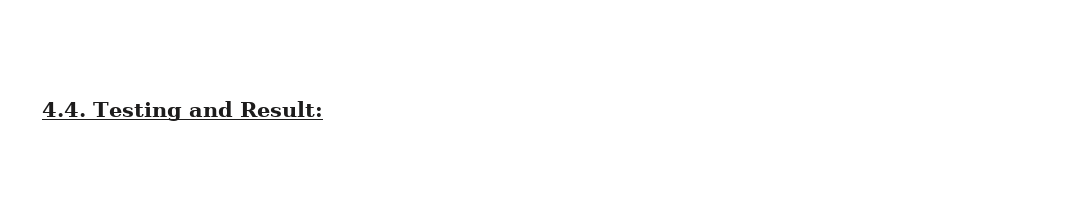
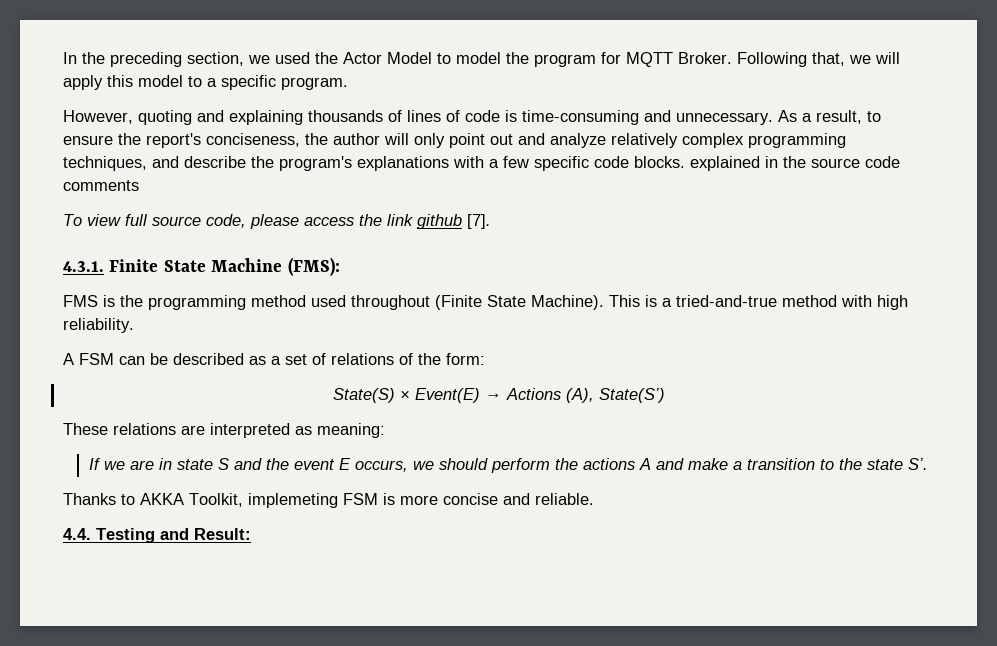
+ In the preceding section, we used the Actor Model to model the program for MQTT Broker. Following that, we will apply this model to a specific program.
+ However, quoting and explaining thousands of lines of code is time-consuming and unnecessary. As a result, to ensure the report's conciseness, the author will only point out and analyze relatively complex programming techniques, and describe the program's explanations with a few specific code blocks. explained in the source code comments
+ To view full source code, please access the link github [7].
+ 4.3.1. Finite State Machine (FMS):
+ FMS is the programming method used throughout (Finite State Machine). This is a tried-and-true method with high reliability.
+ A FSM can be described as a set of relations of the form:
+ State(S) × Event(E) → Actions (A), State(S’)
+ These relations are interpreted as meaning:
+ If we are in state S and the event E occurs, we should perform the actions A and make a transition to the state S’.
+ Thanks to AKKA Toolkit, implemeting FSM is more concise and reliable.

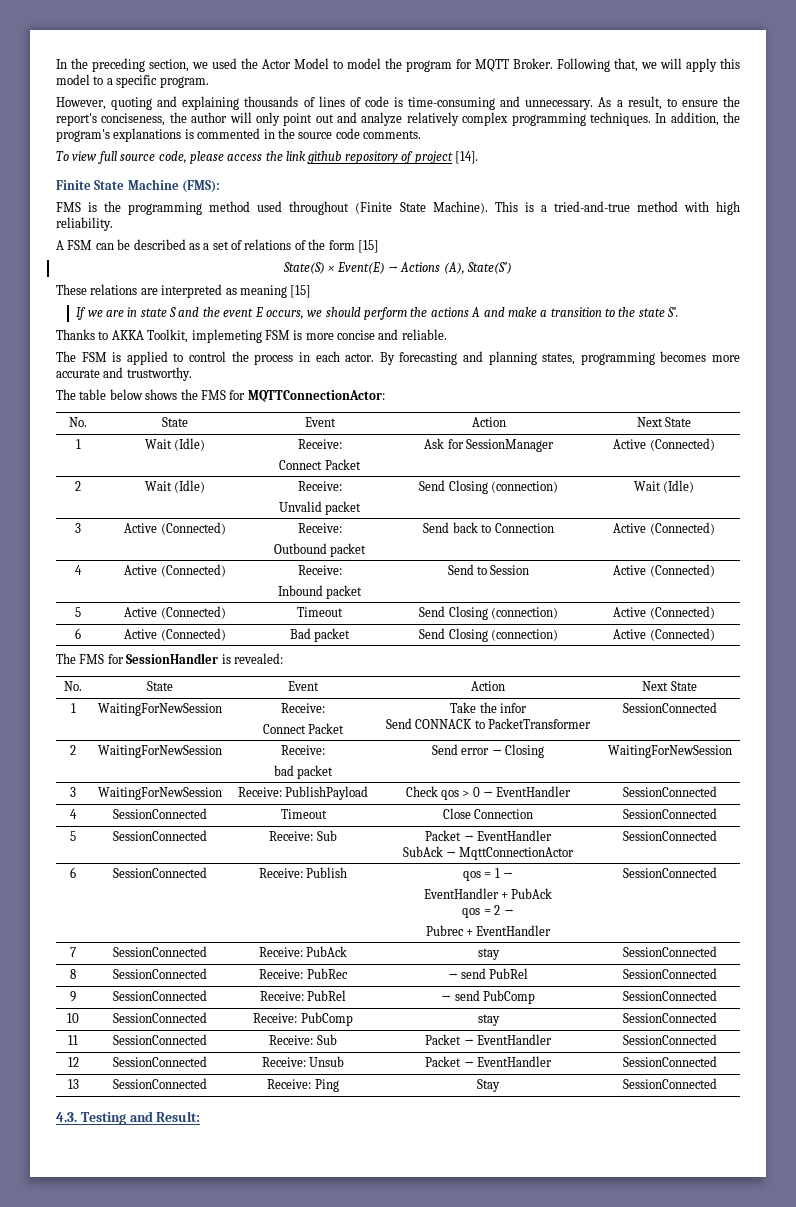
- As a result, to ensure the report's conciseness, the author will only point out and analyze relatively complex programming techniques, and describe the program's explanations with a few specific code blocks. explained in the source code comments
+ As a result, to ensure the report's conciseness, the author will only point out and analyze relatively complex programming techniques. In addition, the program's explanations is commented in the source code comments.
- To view full source code, please access the link github [7].
- 4.3.1. Finite State Machine (FMS):
+ To view full source code, please access the link github repository of project [14].
+ Finite State Machine (FMS):
- A FSM can be described as a set of relations of the form:
+ A FSM can be described as a set of relations of the form [15]
- These relations are interpreted as meaning:
+ These relations are interpreted as meaning [15]
- 4.4. Testing and Result:
+ The FSM is applied to control the process in each actor. By forecasting and planning states, programming becomes more accurate and trustworthy.
+ The table below shows the FMS for MQTTConnectionActor:
+ No. | State | Event | Action | Next State
+ 1 | Wait (Idle) | Receive:
+ Connect Packet | Ask for SessionManager | Active (Connected)
+ 2 | Wait (Idle) | Receive:
+ Unvalid packet | Send Closing (connection) | Wait (Idle)
+ 3 | Active (Connected) | Receive:
+ Outbound packet | Send back to Connection | Active (Connected)
+ 4 | Active (Connected) | Receive:
+ Inbound packet | Send to Session | Active (Connected)
+ 5 | Active (Connected) | Timeout | Send Closing (connection) | Active (Connected)
+ 6 | Active (Connected) | Bad packet | Send Closing (connection) | Active (Connected)
+ The FMS for SessionHandler is revealed:
+ No. | State | Event | Action | Next State
+ 1 | WaitingForNewSession | Receive:
+ Connect Packet | Take the infor
+ Send CONNACK to PacketTransformer | SessionConnected
+ 2 | WaitingForNewSession | Receive:
+ bad packet | Send error → Closing | WaitingForNewSession
+ 3 | WaitingForNewSession | Receive: PublishPayload | Check qos > 0 → EventHandler | SessionConnected
+ 4 | SessionConnected | Timeout | Close Connection | SessionConnected
+ 5 | SessionConnected | Receive: Sub | Packet → EventHandler
+ SubAck → MqttConnectionActor | SessionConnected
+ 6 | SessionConnected | Receive: Publish | qos = 1 →
+ EventHandler + PubAck
+ qos = 2 →
+ Pubrec + EventHandler | SessionConnected
+ 7 | SessionConnected | Receive: PubAck | stay | SessionConnected
+ 8 | SessionConnected | Receive: PubRec | → send PubRel | SessionConnected
+ 9 | SessionConnected | Receive: PubRel | → send PubComp | SessionConnected
+ 10 | SessionConnected | Receive: PubComp | stay | SessionConnected
+ 11 | SessionConnected | Receive: Sub | Packet → EventHandler | SessionConnected
+ 12 | SessionConnected | Receive: Unsub | Packet → EventHandler | SessionConnected
+ 13 | SessionConnected | Receive: Ping | Stay | SessionConnected
+ 4.3. Testing and Result:

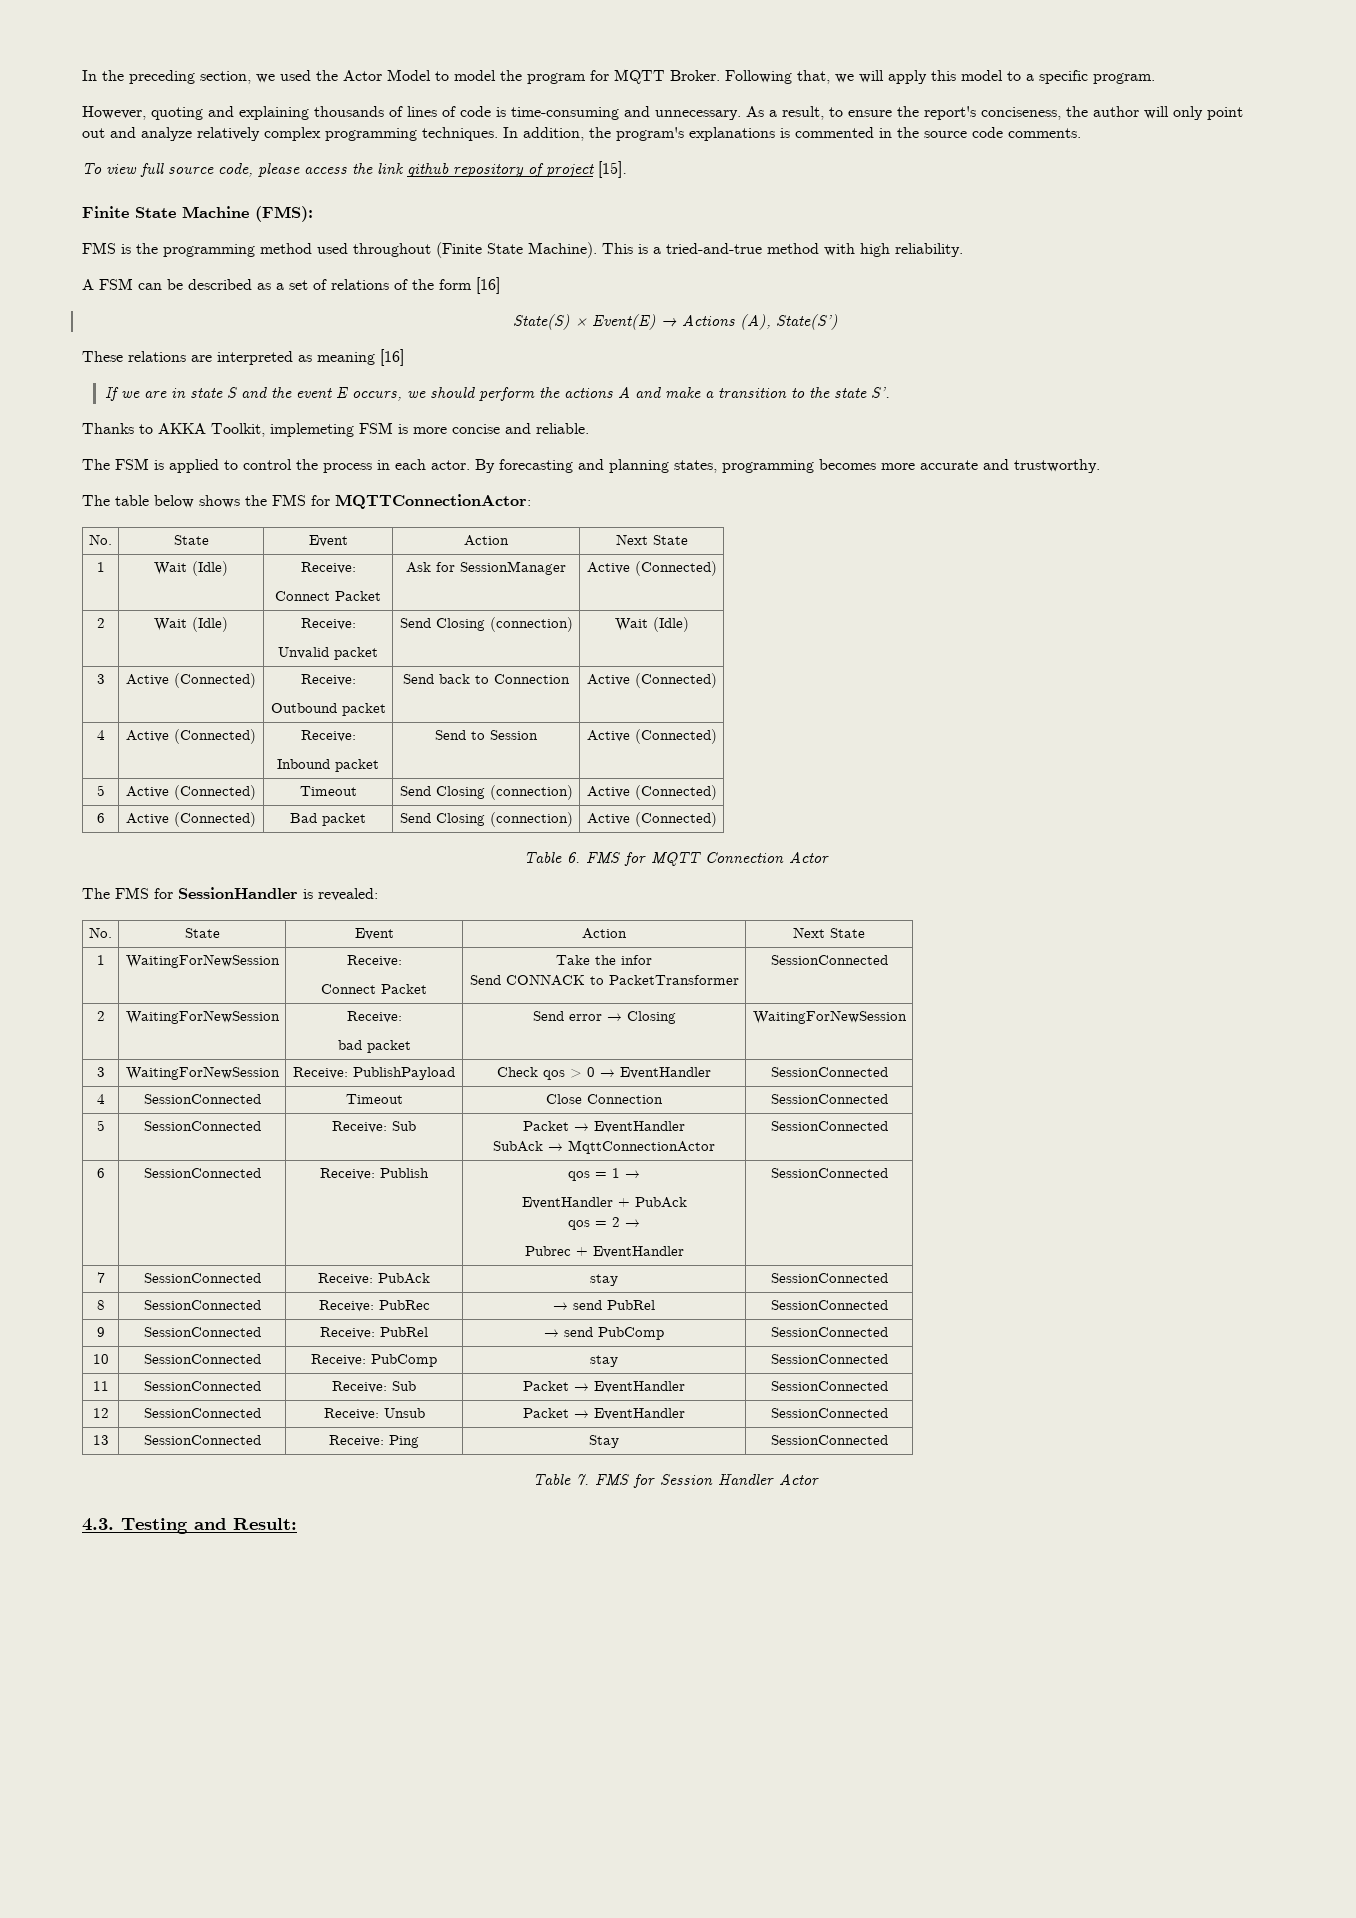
- To view full source code, please access the link github repository of project [14].
+ To view full source code, please access the link github repository of project [15].
- A FSM can be described as a set of relations of the form [15]
+ A FSM can be described as a set of relations of the form [16]
- These relations are interpreted as meaning [15]
+ These relations are interpreted as meaning [16]
+ Table 6. FMS for MQTT Connection Actor
+ Table 7. FMS for Session Handler Actor

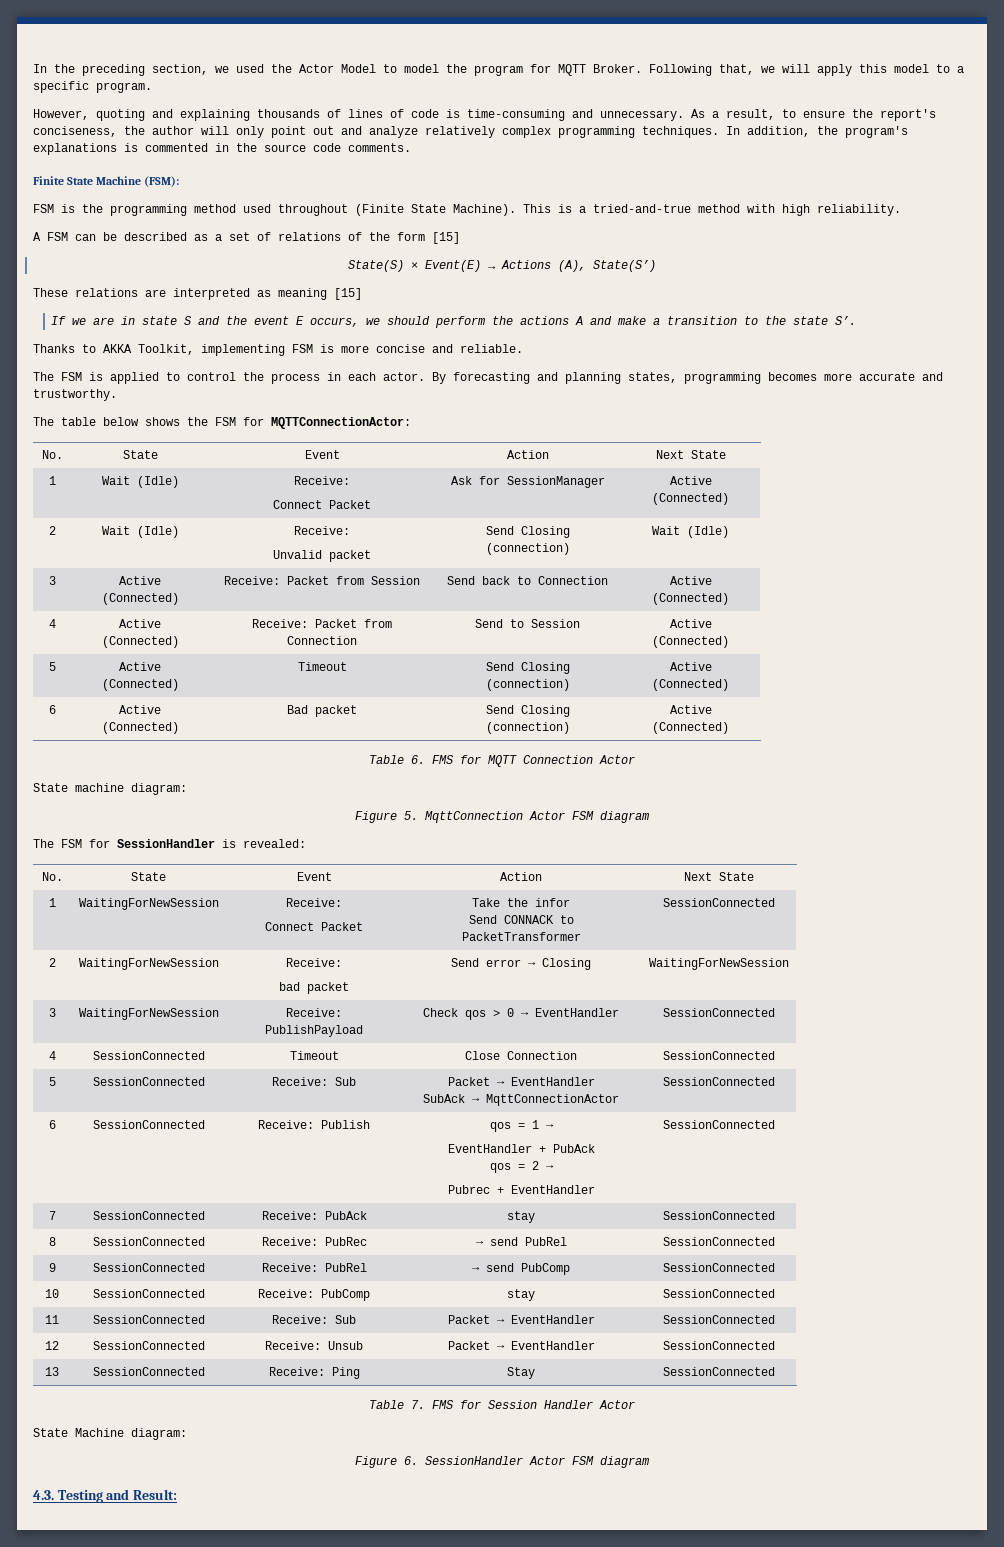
- To view full source code, please access the link github repository of project [15].
- Finite State Machine (FMS):
- FMS is the programming method used throughout (Finite State Machine).
+ Finite State Machine (FSM):
+ FSM is the programming method used throughout (Finite State Machine).
- A FSM can be described as a set of relations of the form [16]
+ A FSM can be described as a set of relations of the form [15]
- These relations are interpreted as meaning [16]
+ These relations are interpreted as meaning [15]
- Thanks to AKKA Toolkit, implemeting FSM is more concise and reliable.
+ Thanks to AKKA Toolkit, implementing FSM is more concise and reliable.
- The table below shows the FMS for MQTTConnectionActor:
+ The table below shows the FSM for MQTTConnectionActor:
- 3 | Active (Connected) | Receive:
- Outbound packet | Send back to Connection | Active (Connected)
+ 3 | Active (Connected) | Receive: Packet from Session | Send back to Connection | Active (Connected)
- 4 | Active (Connected) | Receive:
- Inbound packet | Send to Session | Active (Connected)
+ 4 | Active (Connected) | Receive: Packet from Connection | Send to Session | Active (Connected)
- The FMS for SessionHandler is revealed:
+ State machine diagram:
+ Figure 5. MqttConnection Actor FSM diagram
+ The FSM for SessionHandler is revealed:
+ State Machine diagram:
+ Figure 6. SessionHandler Actor FSM diagram

